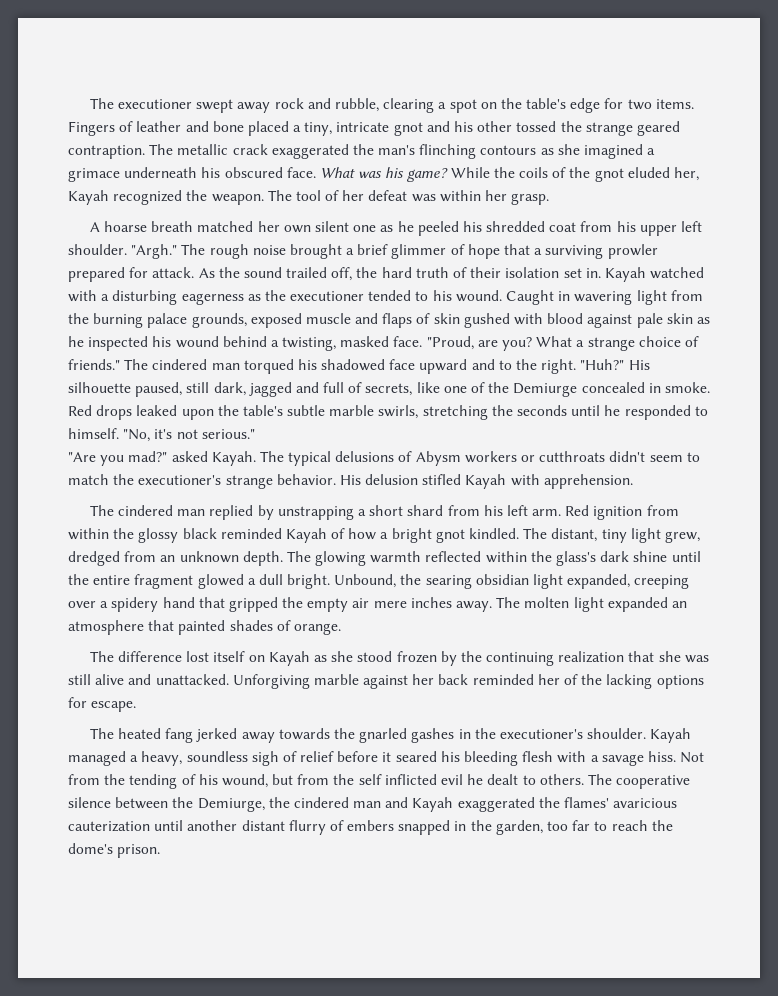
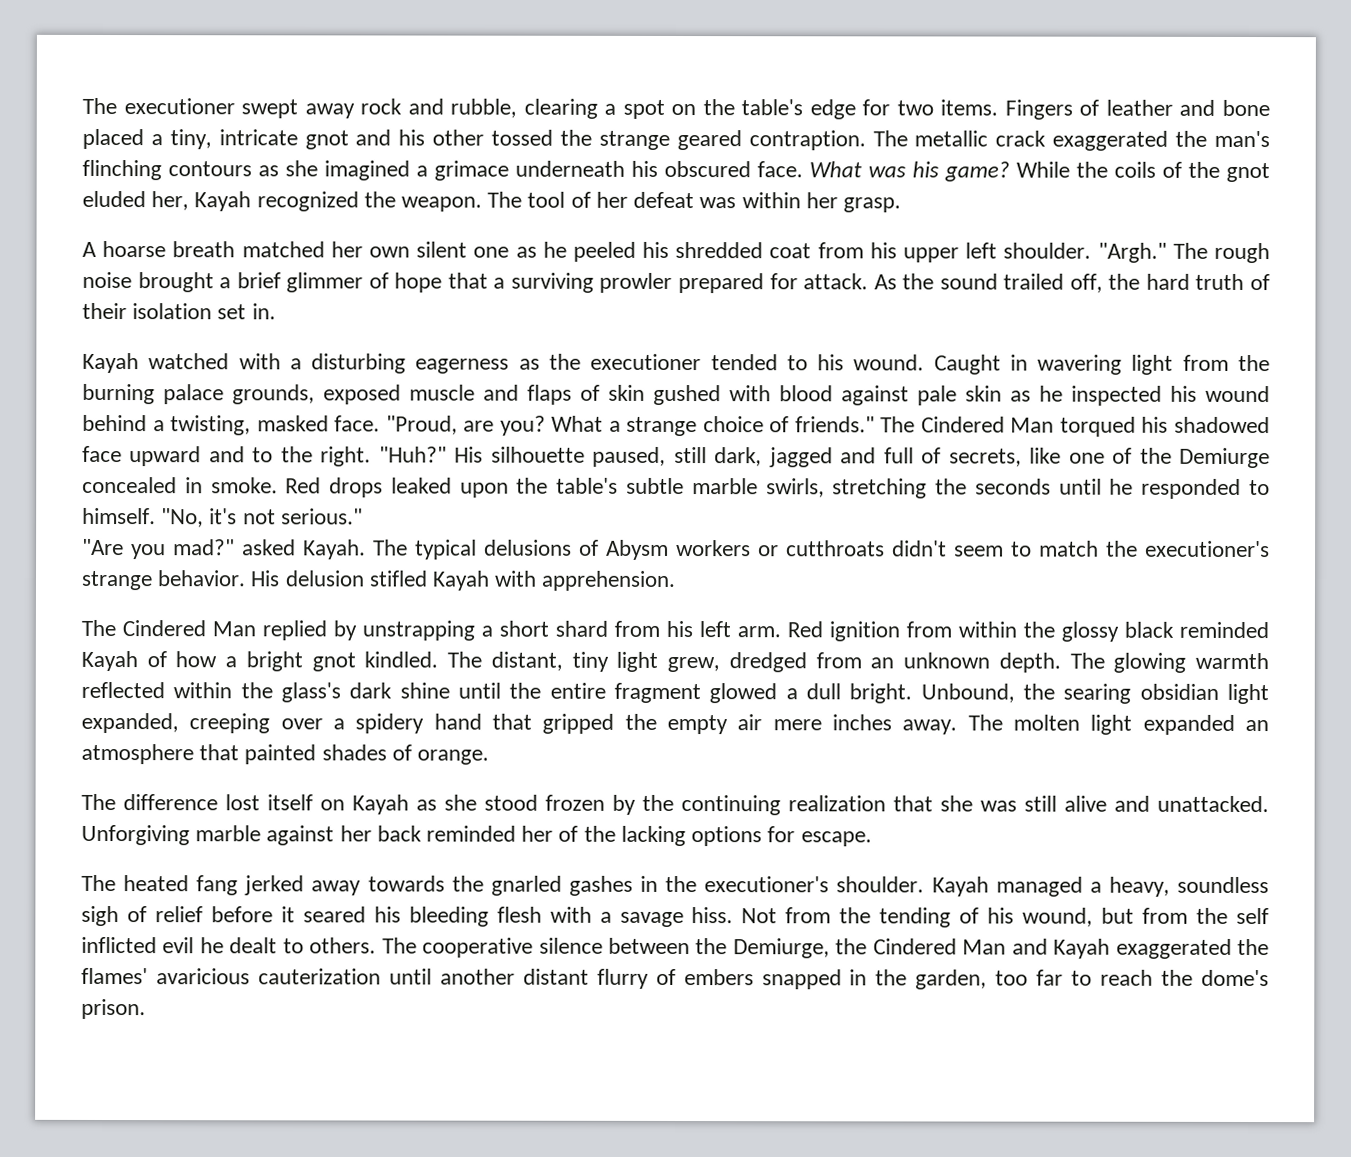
- As the sound trailed off, the hard truth of their isolation set in. Kayah watched with a disturbing eagerness as the executioner tended to his wound.
+ As the sound trailed off, the hard truth of their isolation set in.
+ Kayah watched with a disturbing eagerness as the executioner tended to his wound.
- The cindered man torqued his shadowed face upward and to the right.
+ The Cindered Man torqued his shadowed face upward and to the right.
- The cindered man replied by unstrapping a short shard from his left arm.
+ The Cindered Man replied by unstrapping a short shard from his left arm.
- The cooperative silence between the Demiurge, the cindered man and Kayah exaggerated the flames' avaricious cauterization until another distant flurry of embers snapped in the garden, too far to reach the dome's prison.
+ The cooperative silence between the Demiurge, the Cindered Man and Kayah exaggerated the flames' avaricious cauterization until another distant flurry of embers snapped in the garden, too far to reach the dome's prison.

